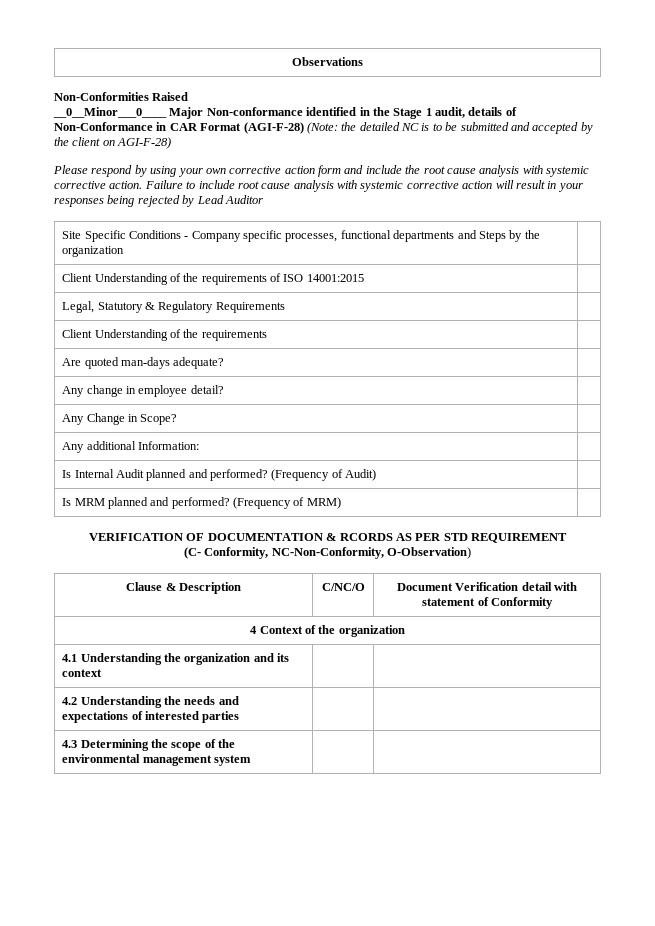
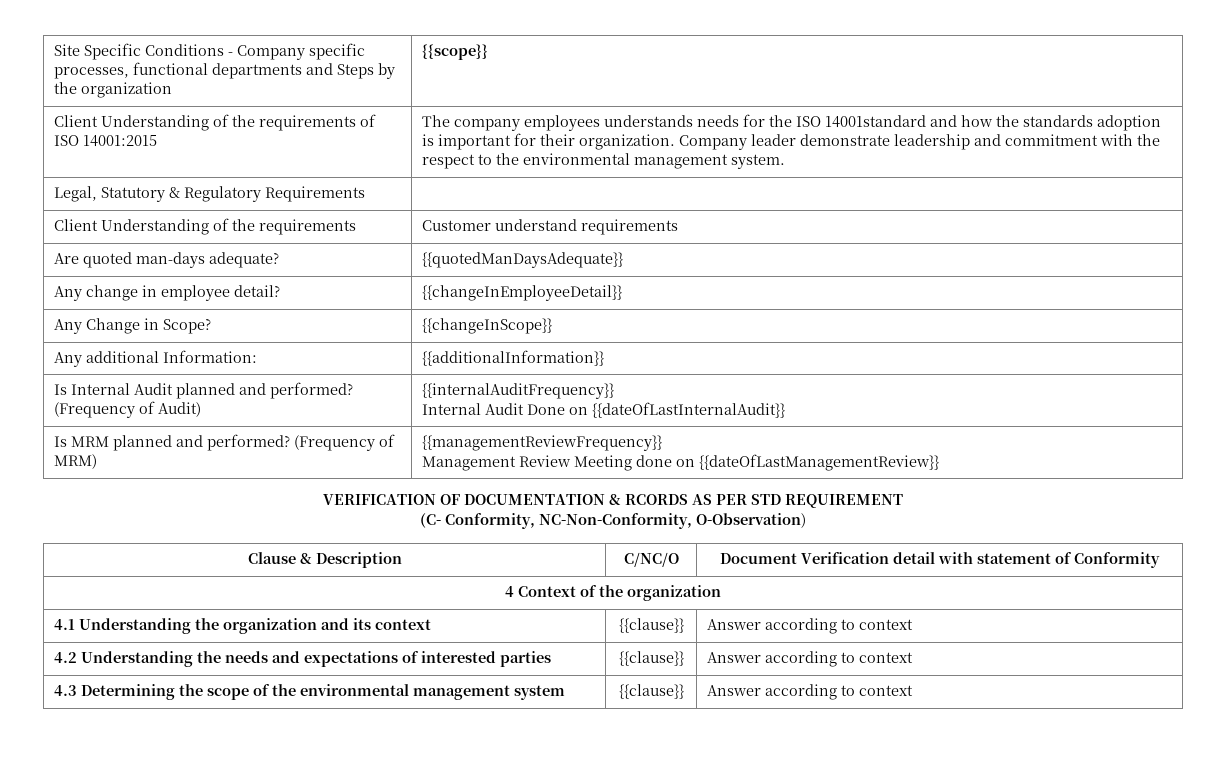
- Observations
- Non-Conformities Raised
- __0__Minor___0____ Major Non-conformance identified in the Stage 1 audit, details of Non-Conformance in CAR Format (AGI-F-28) (Note: the detailed NC is to be submitted and accepted by the client on AGI-F-28)
- Please respond by using your own corrective action form and include the root cause analysis with systemic corrective action. Failure to include root cause analysis with systemic corrective action will result in your responses being rejected by Lead Auditor
- Site Specific Conditions - Company specific processes, functional departments and Steps by the organization |
+ Site Specific Conditions - Company specific processes, functional departments and Steps by the organization | {{scope}}
+ The company employees understands needs for the ISO 14001standard and how the standards adoption is important for their organization. Company leader demonstrate leadership and commitment with the respect to the environmental management system.
- Client Understanding of the requirements |
+ Client Understanding of the requirements | Customer understand requirements
- Are quoted man-days adequate? |
+ Are quoted man-days adequate? | {{quotedManDaysAdequate}}
- Any change in employee detail? |
+ Any change in employee detail? | {{changeInEmployeeDetail}}
- Any Change in Scope? |
+ Any Change in Scope? | {{changeInScope}}
- Any additional Information: |
+ Any additional Information: | {{additionalInformation}}
- Is Internal Audit planned and performed? (Frequency of Audit) |
+ Is Internal Audit planned and performed? (Frequency of Audit) | {{internalAuditFrequency}}
+ Internal Audit Done on {{dateOfLastInternalAudit}}
- Is MRM planned and performed? (Frequency of MRM) |
+ Is MRM planned and performed? (Frequency of MRM) | {{managementReviewFrequency}}
+ Management Review Meeting done on {{dateOfLastManagementReview}}
- 4.1 Understanding the organization and its context | |
+ 4.1 Understanding the organization and its context | {{clause}} | Answer according to context
- 4.2 Understanding the needs and expectations of interested parties | |
+ 4.2 Understanding the needs and expectations of interested parties | {{clause}} | Answer according to context
- 4.3 Determining the scope of the environmental management system | |
+ 4.3 Determining the scope of the environmental management system | {{clause}} | Answer according to context

